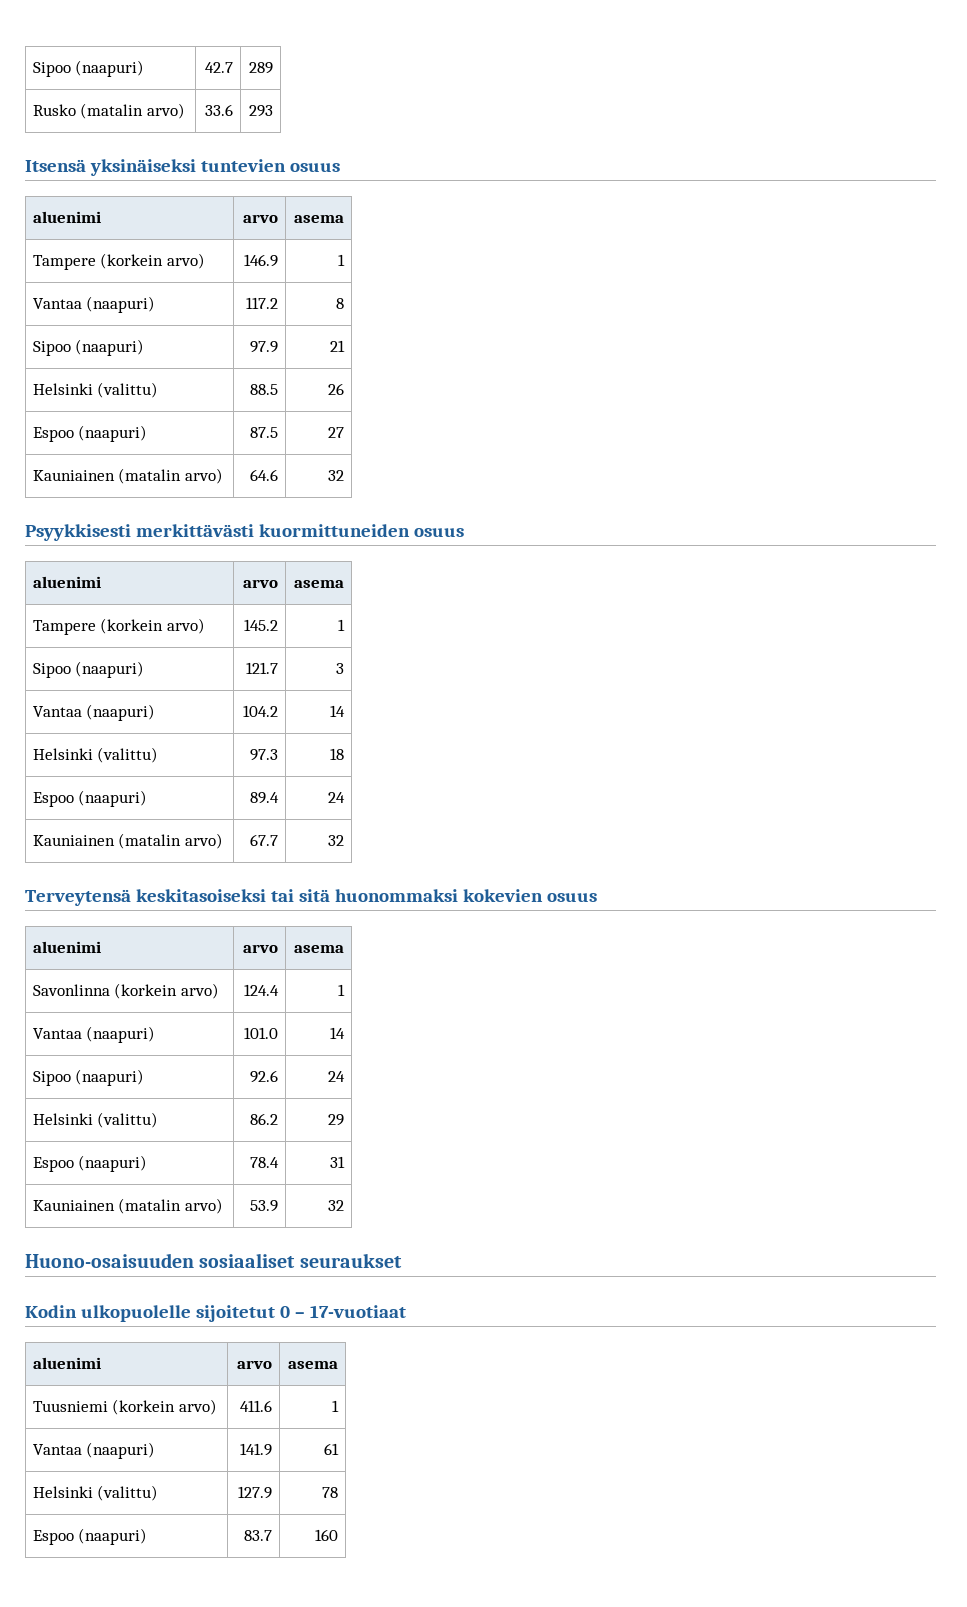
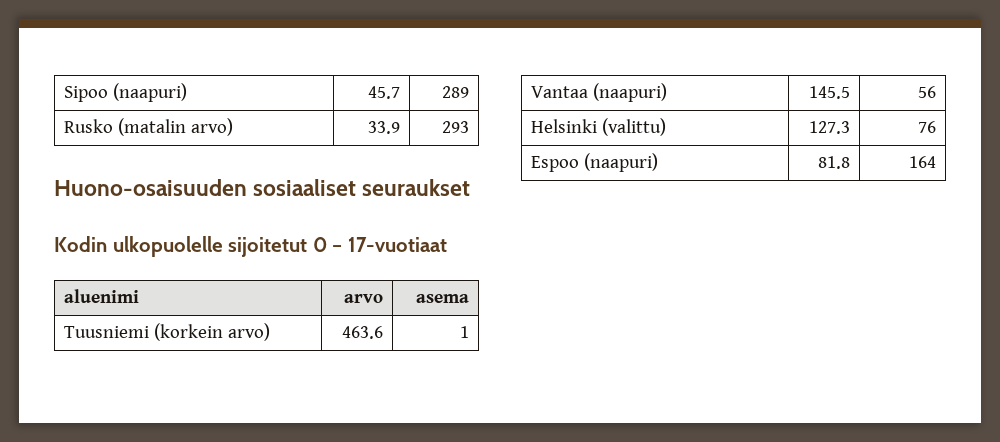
- Sipoo (naapuri) | 42.7 | 289
+ Sipoo (naapuri) | 45.7 | 289
- Rusko (matalin arvo) | 33.6 | 293
+ Rusko (matalin arvo) | 33.9 | 293
- Itsensä yksinäiseksi tuntevien osuus
- aluenimi | arvo | asema
- Tampere (korkein arvo) | 146.9 | 1
- Vantaa (naapuri) | 117.2 | 8
- Sipoo (naapuri) | 97.9 | 21
- Helsinki (valittu) | 88.5 | 26
- Espoo (naapuri) | 87.5 | 27
- Kauniainen (matalin arvo) | 64.6 | 32
- Psyykkisesti merkittävästi kuormittuneiden osuus
- aluenimi | arvo | asema
- Tampere (korkein arvo) | 145.2 | 1
- Sipoo (naapuri) | 121.7 | 3
- Vantaa (naapuri) | 104.2 | 14
- Helsinki (valittu) | 97.3 | 18
- Espoo (naapuri) | 89.4 | 24
- Kauniainen (matalin arvo) | 67.7 | 32
- Terveytensä keskitasoiseksi tai sitä huonommaksi kokevien osuus
- aluenimi | arvo | asema
- Savonlinna (korkein arvo) | 124.4 | 1
- Vantaa (naapuri) | 101.0 | 14
- Sipoo (naapuri) | 92.6 | 24
- Helsinki (valittu) | 86.2 | 29
- Espoo (naapuri) | 78.4 | 31
- Kauniainen (matalin arvo) | 53.9 | 32
- Tuusniemi (korkein arvo) | 411.6 | 1
- Vantaa (naapuri) | 141.9 | 61
- Helsinki (valittu) | 127.9 | 78
- Espoo (naapuri) | 83.7 | 160
+ Tuusniemi (korkein arvo) | 463.6 | 1
+ Vantaa (naapuri) | 145.5 | 56
+ Helsinki (valittu) | 127.3 | 76
+ Espoo (naapuri) | 81.8 | 164

